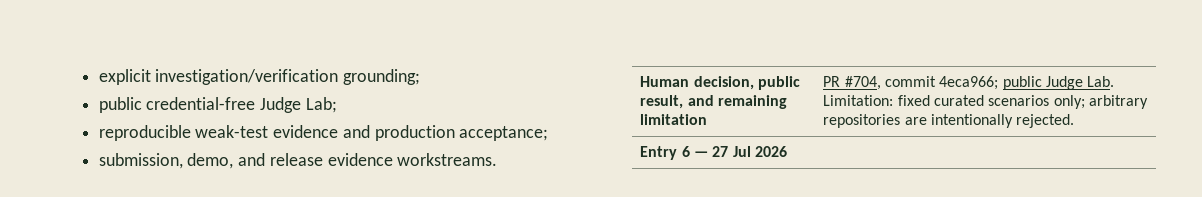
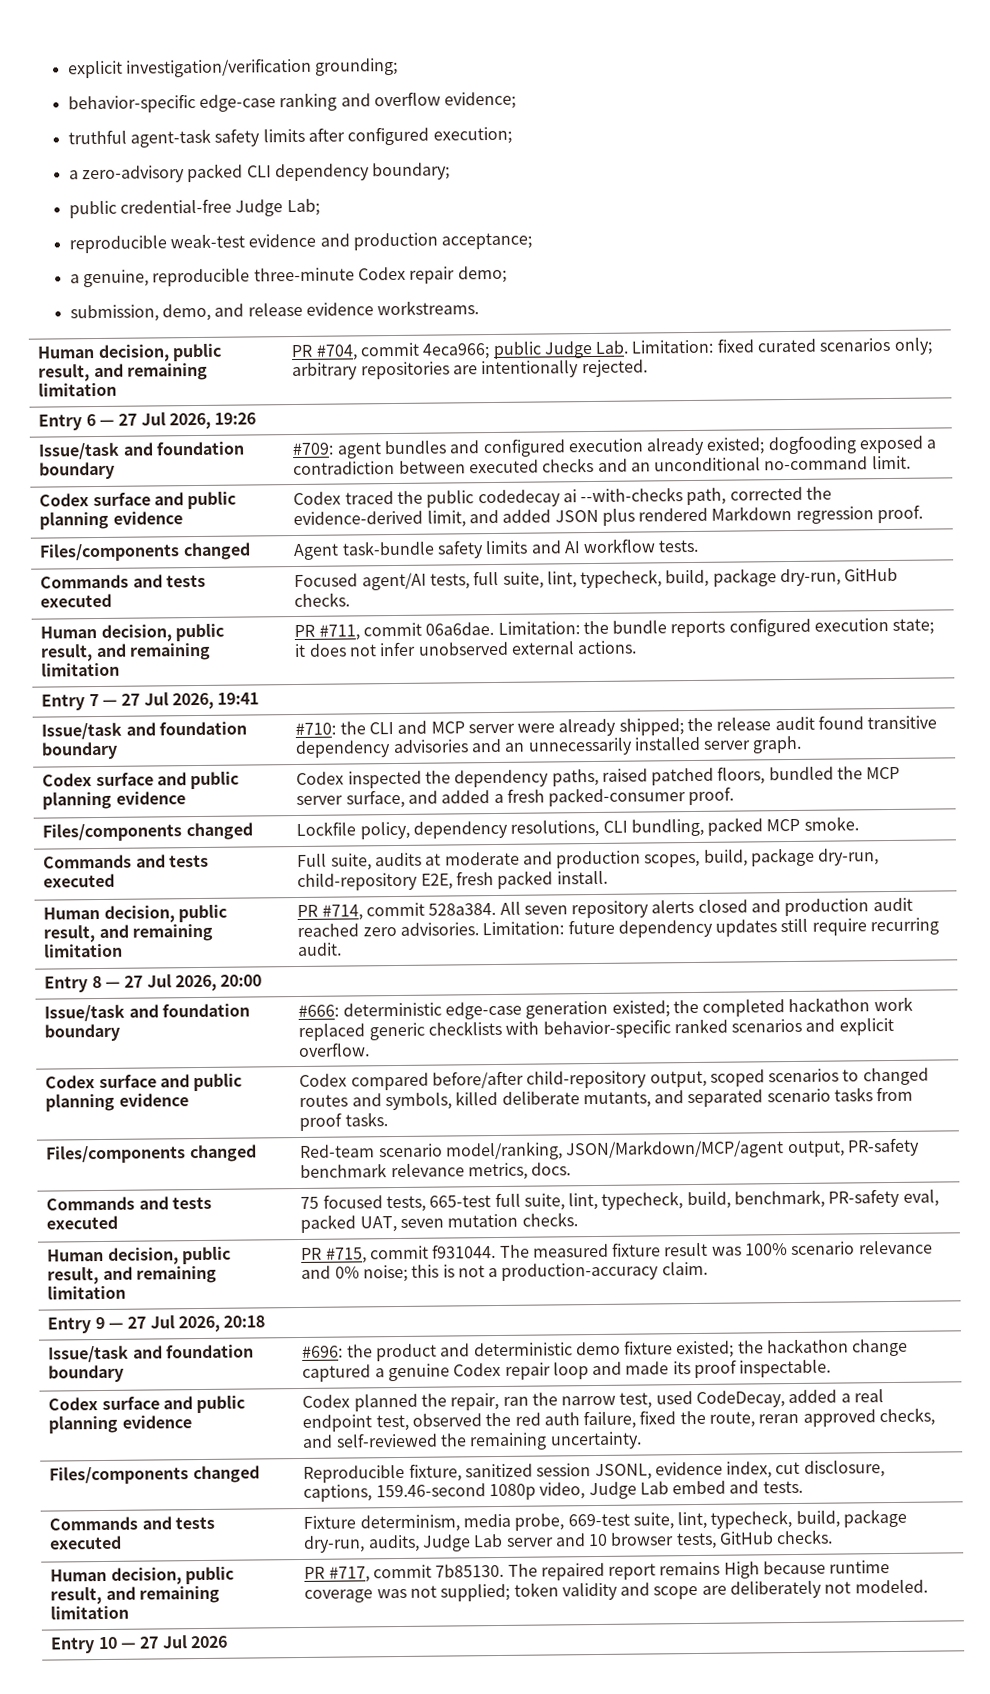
+ behavior-specific edge-case ranking and overflow evidence;
+ truthful agent-task safety limits after configured execution;
+ a zero-advisory packed CLI dependency boundary;
+ a genuine, reproducible three-minute Codex repair demo;
- Entry 6 — 27 Jul 2026
+ Entry 6 — 27 Jul 2026, 19:26
+ Issue/task and foundation boundary | #709: agent bundles and configured execution already existed; dogfooding exposed a contradiction between executed checks and an unconditional no-command limit.
+ Codex surface and public planning evidence | Codex traced the public codedecay ai --with-checks path, corrected the evidence-derived limit, and added JSON plus rendered Markdown regression proof.
+ Files/components changed | Agent task-bundle safety limits and AI workflow tests.
+ Commands and tests executed | Focused agent/AI tests, full suite, lint, typecheck, build, package dry-run, GitHub checks.
+ Human decision, public result, and remaining limitation | PR #711, commit 06a6dae. Limitation: the bundle reports configured execution state; it does not infer unobserved external actions.
+ Entry 7 — 27 Jul 2026, 19:41
+ Issue/task and foundation boundary | #710: the CLI and MCP server were already shipped; the release audit found transitive dependency advisories and an unnecessarily installed server graph.
+ Codex surface and public planning evidence | Codex inspected the dependency paths, raised patched floors, bundled the MCP server surface, and added a fresh packed-consumer proof.
+ Files/components changed | Lockfile policy, dependency resolutions, CLI bundling, packed MCP smoke.
+ Commands and tests executed | Full suite, audits at moderate and production scopes, build, package dry-run, child-repository E2E, fresh packed install.
+ Human decision, public result, and remaining limitation | PR #714, commit 528a384. All seven repository alerts closed and production audit reached zero advisories. Limitation: future dependency updates still require recurring audit.
+ Entry 8 — 27 Jul 2026, 20:00
+ Issue/task and foundation boundary | #666: deterministic edge-case generation existed; the completed hackathon work replaced generic checklists with behavior-specific ranked scenarios and explicit overflow.
+ Codex surface and public planning evidence | Codex compared before/after child-repository output, scoped scenarios to changed routes and symbols, killed deliberate mutants, and separated scenario tasks from proof tasks.
+ Files/components changed | Red-team scenario model/ranking, JSON/Markdown/MCP/agent output, PR-safety benchmark relevance metrics, docs.
+ Commands and tests executed | 75 focused tests, 665-test full suite, lint, typecheck, build, benchmark, PR-safety eval, packed UAT, seven mutation checks.
+ Human decision, public result, and remaining limitation | PR #715, commit f931044. The measured fixture result was 100% scenario relevance and 0% noise; this is not a production-accuracy claim.
+ Entry 9 — 27 Jul 2026, 20:18
+ Issue/task and foundation boundary | #696: the product and deterministic demo fixture existed; the hackathon change captured a genuine Codex repair loop and made its proof inspectable.
+ Codex surface and public planning evidence | Codex planned the repair, ran the narrow test, used CodeDecay, added a real endpoint test, observed the red auth failure, fixed the route, reran approved checks, and self-reviewed the remaining uncertainty.
+ Files/components changed | Reproducible fixture, sanitized session JSONL, evidence index, cut disclosure, captions, 159.46-second 1080p video, Judge Lab embed and tests.
+ Commands and tests executed | Fixture determinism, media probe, 669-test suite, lint, typecheck, build, package dry-run, audits, Judge Lab server and 10 browser tests, GitHub checks.
+ Human decision, public result, and remaining limitation | PR #717, commit 7b85130. The repaired report remains High because runtime coverage was not supplied; token validity and scope are deliberately not modeled.
+ Entry 10 — 27 Jul 2026

